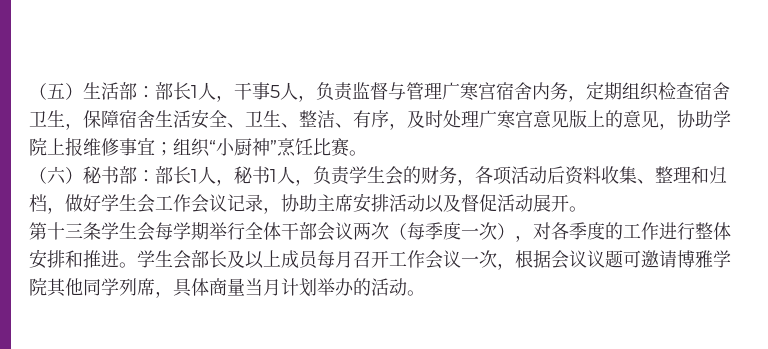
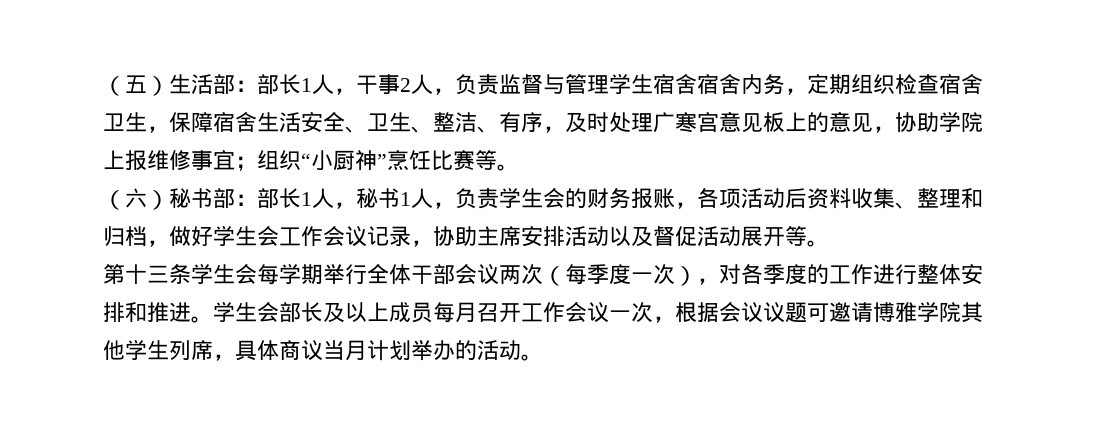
- （五）生活部：部长1人，干事5人，负责监督与管理广寒宫宿舍内务，定期组织检查宿舍卫生，保障宿舍生活安全、卫生、整洁、有序，及时处理广寒宫意见版上的意见，协助学院上报维修事宜；组织“小厨神”烹饪比赛。
+ （五）生活部：部长1人，干事2人，负责监督与管理学生宿舍宿舍内务，定期组织检查宿舍卫生，保障宿舍生活安全、卫生、整洁、有序，及时处理广寒宫意见板上的意见，协助学院上报维修事宜；组织“小厨神”烹饪比赛等。
- （六）秘书部：部长1人，秘书1人，负责学生会的财务，各项活动后资料收集、整理和归档，做好学生会工作会议记录，协助主席安排活动以及督促活动展开。
+ （六）秘书部：部长1人，秘书1人，负责学生会的财务报账，各项活动后资料收集、整理和归档，做好学生会工作会议记录，协助主席安排活动以及督促活动展开等。
- 学生会部长及以上成员每月召开工作会议一次，根据会议议题可邀请博雅学院其他同学列席，具体商量当月计划举办的活动。
+ 学生会部长及以上成员每月召开工作会议一次，根据会议议题可邀请博雅学院其他学生列席，具体商议当月计划举办的活动。

